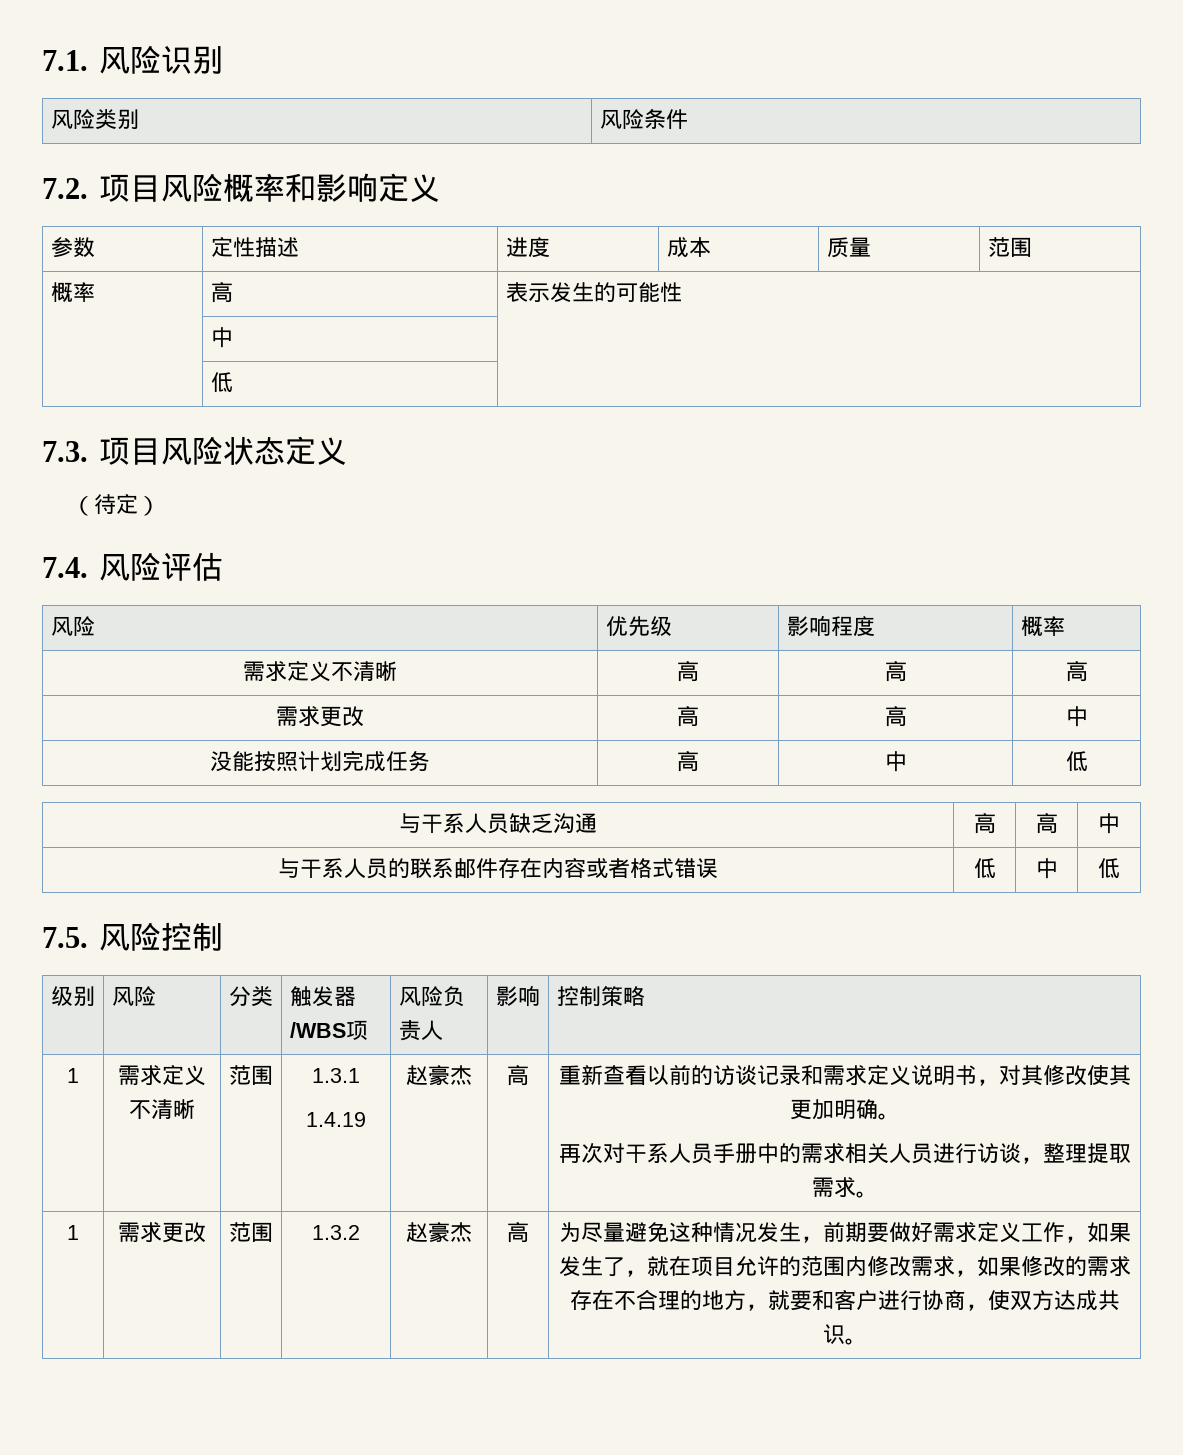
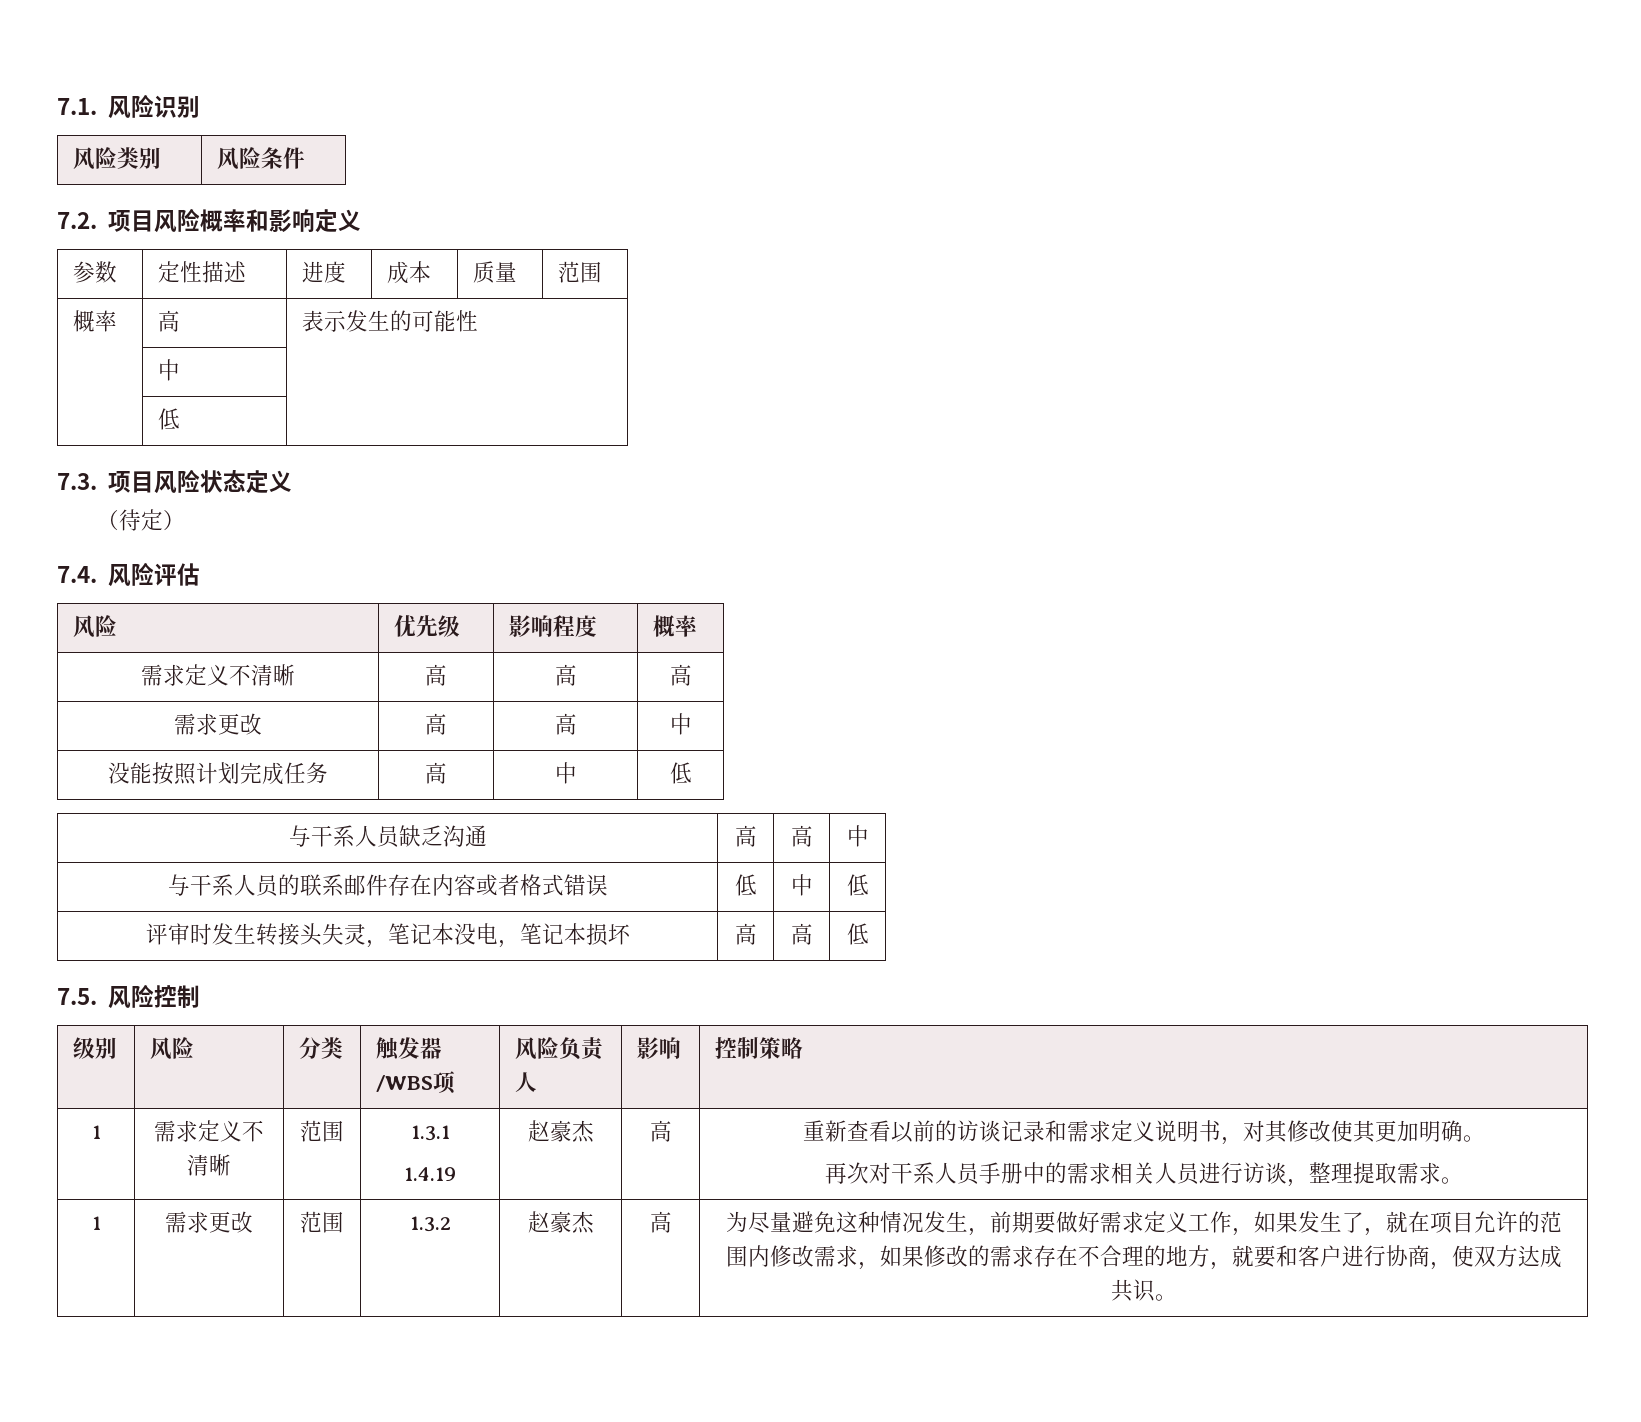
+ 评审时发生转接头失灵，笔记本没电，笔记本损坏 | 高 | 高 | 低

